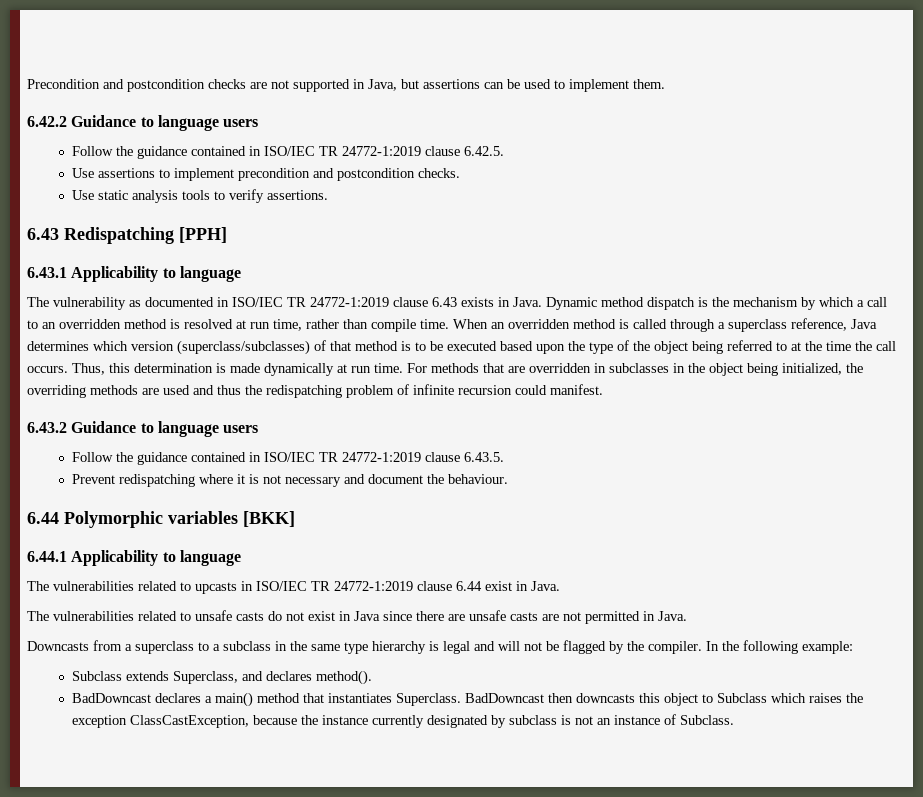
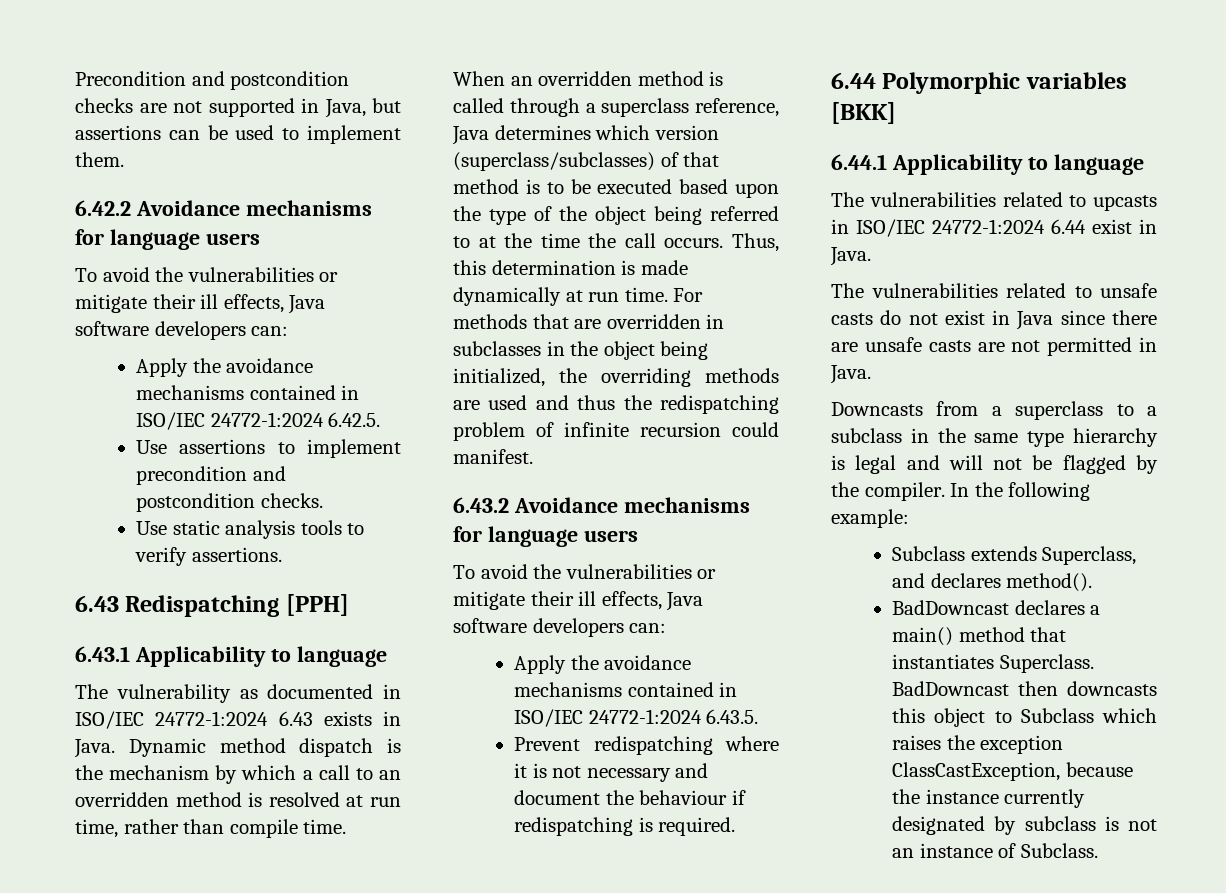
- 6.42.2 Guidance to language users
- Follow the guidance contained in ISO/IEC TR 24772-1:2019 clause 6.42.5.
+ 6.42.2 Avoidance mechanisms for language users
+ To avoid the vulnerabilities or mitigate their ill effects, Java software developers can:
+ Apply the avoidance mechanisms contained in ISO/IEC 24772-1:2024 6.42.5.
- The vulnerability as documented in ISO/IEC TR 24772-1:2019 clause 6.43 exists in Java.
+ The vulnerability as documented in ISO/IEC 24772-1:2024 6.43 exists in Java.
- 6.43.2 Guidance to language users
- Follow the guidance contained in ISO/IEC TR 24772-1:2019 clause 6.43.5.
+ 6.43.2 Avoidance mechanisms for language users
+ To avoid the vulnerabilities or mitigate their ill effects, Java software developers can:
+ Apply the avoidance mechanisms contained in ISO/IEC 24772-1:2024 6.43.5.
- Prevent redispatching where it is not necessary and document the behaviour.
+ Prevent redispatching where it is not necessary and document the behaviour if redispatching is required.
- The vulnerabilities related to upcasts in ISO/IEC TR 24772-1:2019 clause 6.44 exist in Java.
+ The vulnerabilities related to upcasts in ISO/IEC 24772-1:2024 6.44 exist in Java.

